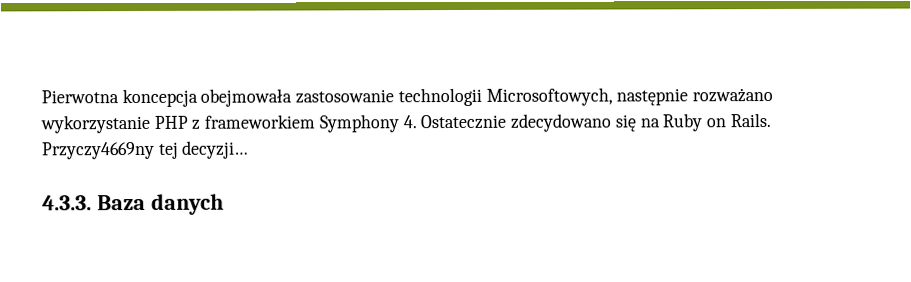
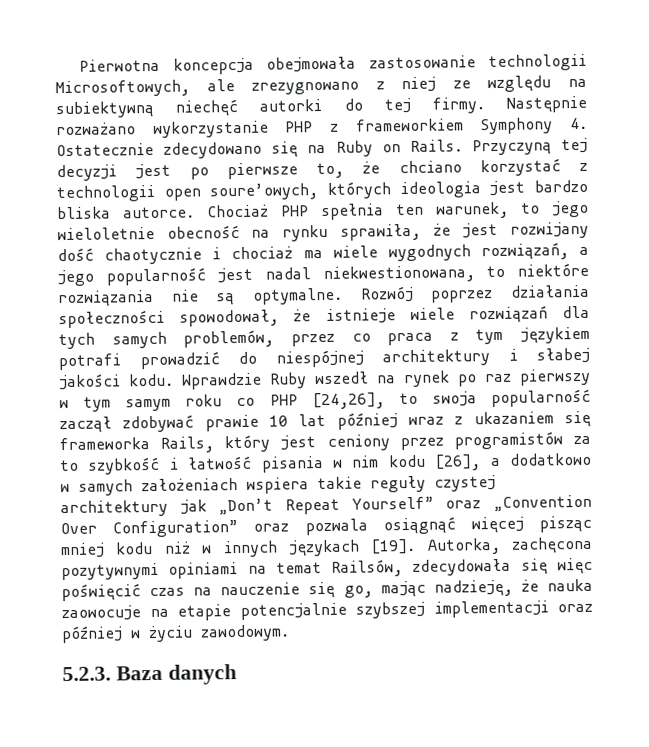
- Pierwotna koncepcja obejmowała zastosowanie technologii Microsoftowych, następnie rozważano wykorzystanie PHP z frameworkiem Symphony 4. Ostatecznie zdecydowano się na Ruby on Rails.
+ Pierwotna koncepcja obejmowała zastosowanie technologii Microsoftowych, ale zrezygnowano z niej ze względu na subiektywną niechęć autorki do tej firmy. Następnie rozważano wykorzystanie PHP z frameworkiem Symphony 4. Ostatecznie zdecydowano się na Ruby on Rails.
- Przyczy4669ny tej decyzji…
- 4.3.3. Baza danych
+ Przyczyną tej decyzji jest po pierwsze to, że chciano korzystać z technologii open soure’owych, których ideologia jest bardzo bliska autorce. Chociaż PHP spełnia ten warunek, to jego wieloletnie obecność na rynku sprawiła, że jest rozwijany dość chaotycznie i chociaż ma wiele wygodnych rozwiązań, a jego popularność jest nadal niekwestionowana, to niektóre rozwiązania nie są optymalne. Rozwój poprzez działania społeczności spowodował, że istnieje wiele rozwiązań dla tych samych problemów, przez co praca z tym językiem potrafi prowadzić do niespójnej architektury i słabej jakości kodu. Wprawdzie Ruby wszedł na rynek po raz pierwszy w tym samym roku co PHP [24,26], to swoja popularność zaczął zdobywać prawie 10 lat później wraz z ukazaniem się frameworka Rails, który jest ceniony przez programistów za to szybkość i łatwość pisania w nim kodu [26], a dodatkowo w samych założeniach wspiera takie reguły czystej architektury jak „Don’t Repeat Yourself” oraz „Convention Over Configuration” oraz pozwala osiągnąć więcej pisząc mniej kodu niż w innych językach [19]. Autorka, zachęcona pozytywnymi opiniami na temat Railsów, zdecydowała się więc poświęcić czas na nauczenie się go, mając nadzieję, że nauka zaowocuje na etapie potencjalnie szybszej implementacji oraz później w życiu zawodowym.
+ 5.2.3. Baza danych

